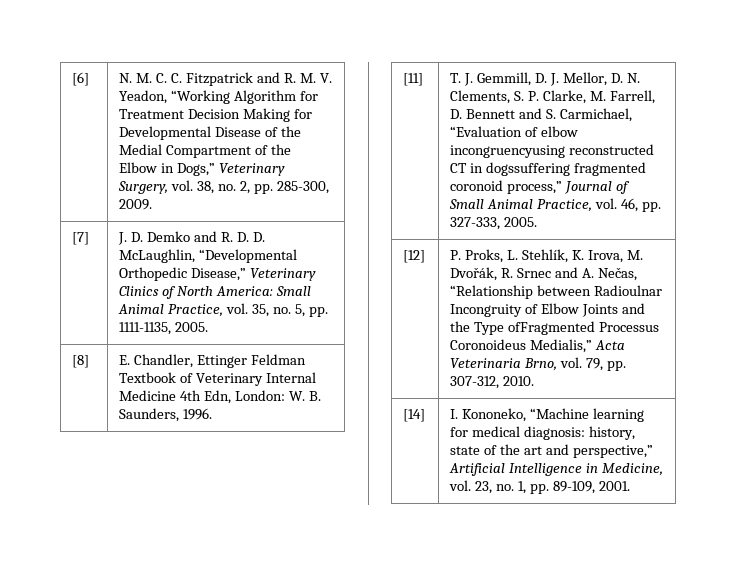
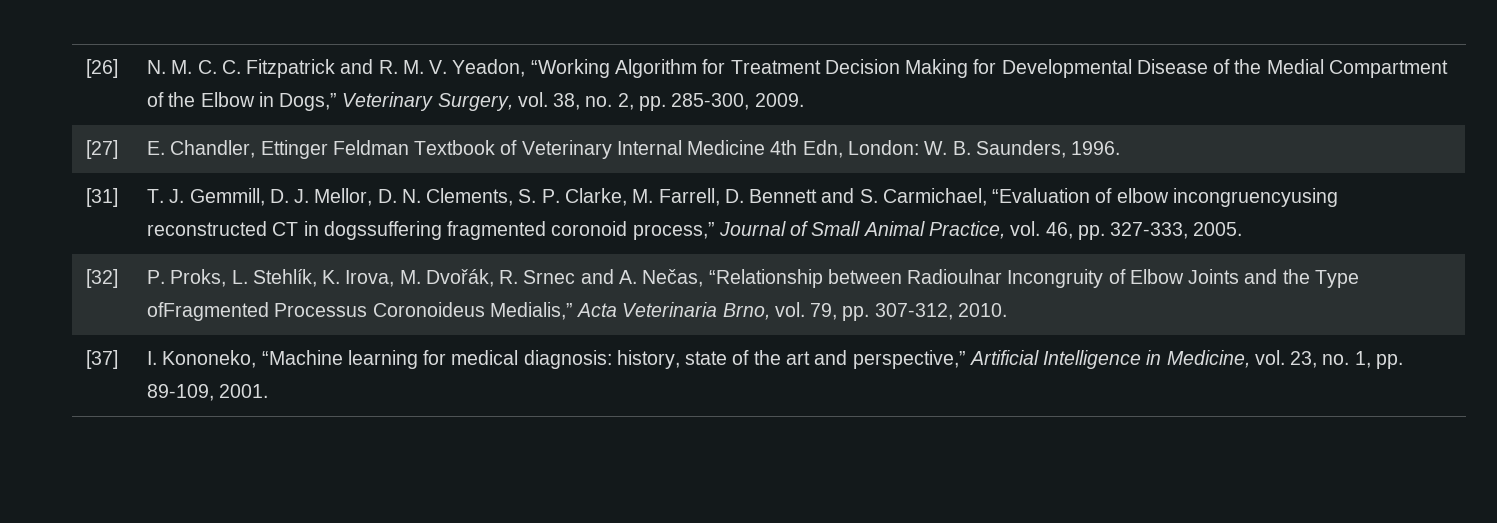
- [6] | N. M. C. C. Fitzpatrick and R. M. V. Yeadon, “Working Algorithm for Treatment Decision Making for Developmental Disease of the Medial Compartment of the Elbow in Dogs,” Veterinary Surgery, vol. 38, no. 2, pp. 285-300, 2009.
+ [26] | N. M. C. C. Fitzpatrick and R. M. V. Yeadon, “Working Algorithm for Treatment Decision Making for Developmental Disease of the Medial Compartment of the Elbow in Dogs,” Veterinary Surgery, vol. 38, no. 2, pp. 285-300, 2009.
- [7] | J. D. Demko and R. D. D. McLaughlin, “Developmental Orthopedic Disease,” Veterinary Clinics of North America: Small Animal Practice, vol. 35, no. 5, pp. 1111-1135, 2005.
- [8] | E. Chandler, Ettinger Feldman Textbook of Veterinary Internal Medicine 4th Edn, London: W. B. Saunders, 1996.
+ [27] | E. Chandler, Ettinger Feldman Textbook of Veterinary Internal Medicine 4th Edn, London: W. B. Saunders, 1996.
- [11]
+ [31]
- [12] | P. Proks, L. Stehlík, K. Irova, M. Dvořák, R. Srnec and A. Nečas, “Relationship between Radioulnar Incongruity of Elbow Joints and the Type ofFragmented Processus Coronoideus Medialis,” Acta Veterinaria Brno, vol. 79, pp. 307-312, 2010.
+ [32] | P. Proks, L. Stehlík, K. Irova, M. Dvořák, R. Srnec and A. Nečas, “Relationship between Radioulnar Incongruity of Elbow Joints and the Type ofFragmented Processus Coronoideus Medialis,” Acta Veterinaria Brno, vol. 79, pp. 307-312, 2010.
- [14] | I. Kononeko, “Machine learning for medical diagnosis: history, state of the art and perspective,” Artificial Intelligence in Medicine, vol. 23, no. 1, pp. 89-109, 2001.
+ [37] | I. Kononeko, “Machine learning for medical diagnosis: history, state of the art and perspective,” Artificial Intelligence in Medicine, vol. 23, no. 1, pp. 89-109, 2001.

